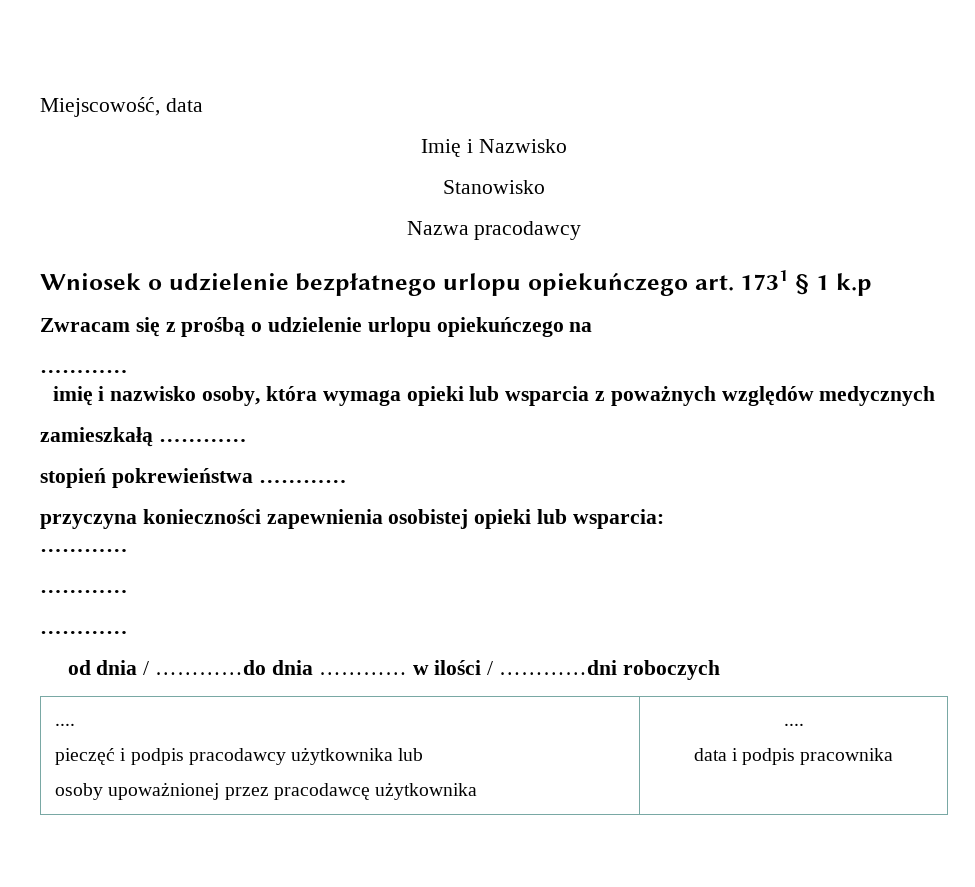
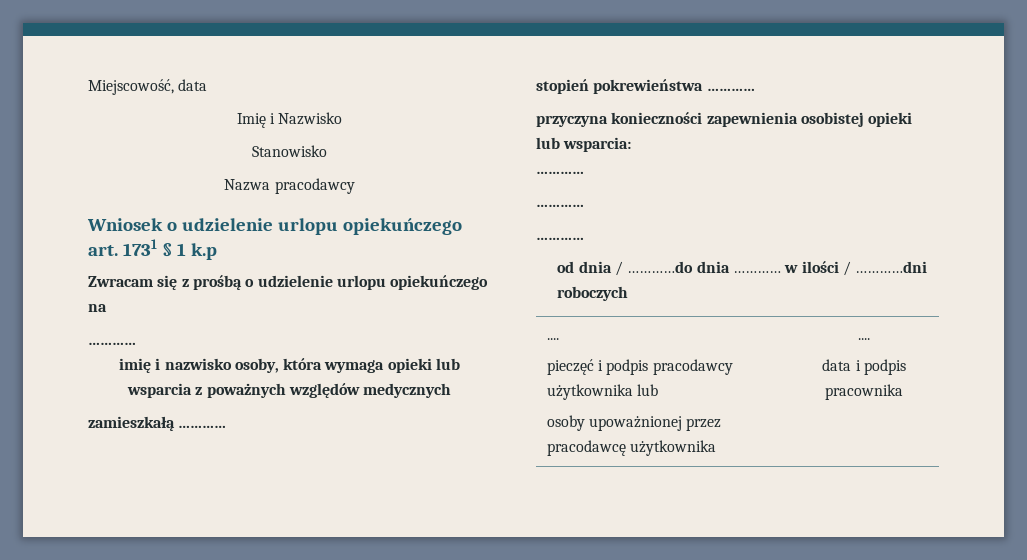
- Wniosek o udzielenie bezpłatnego urlopu opiekuńczego art. 1731 § 1 k.p
+ Wniosek o udzielenie urlopu opiekuńczego art. 1731 § 1 k.p

